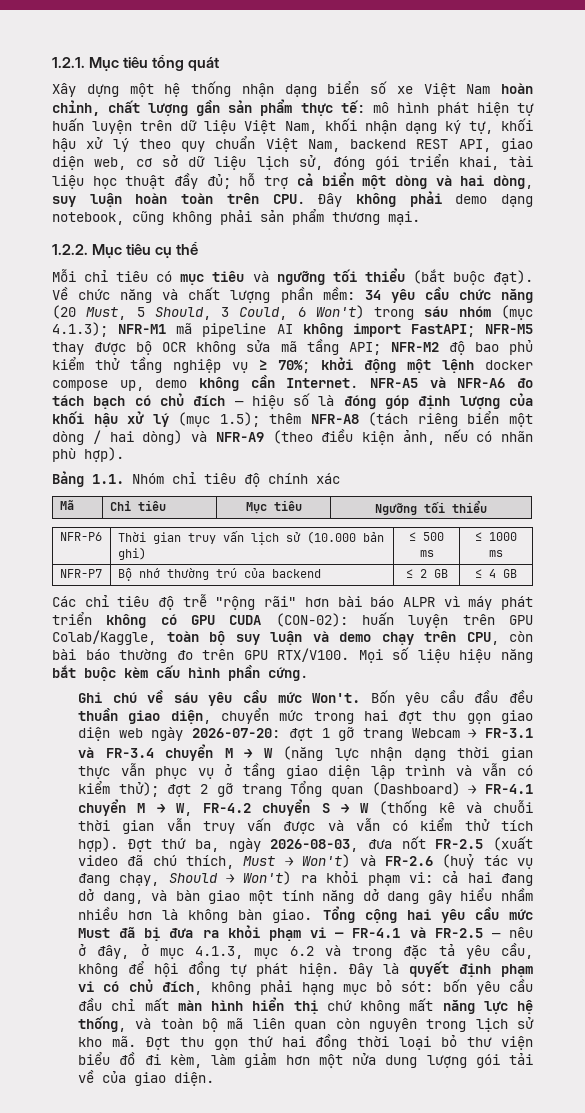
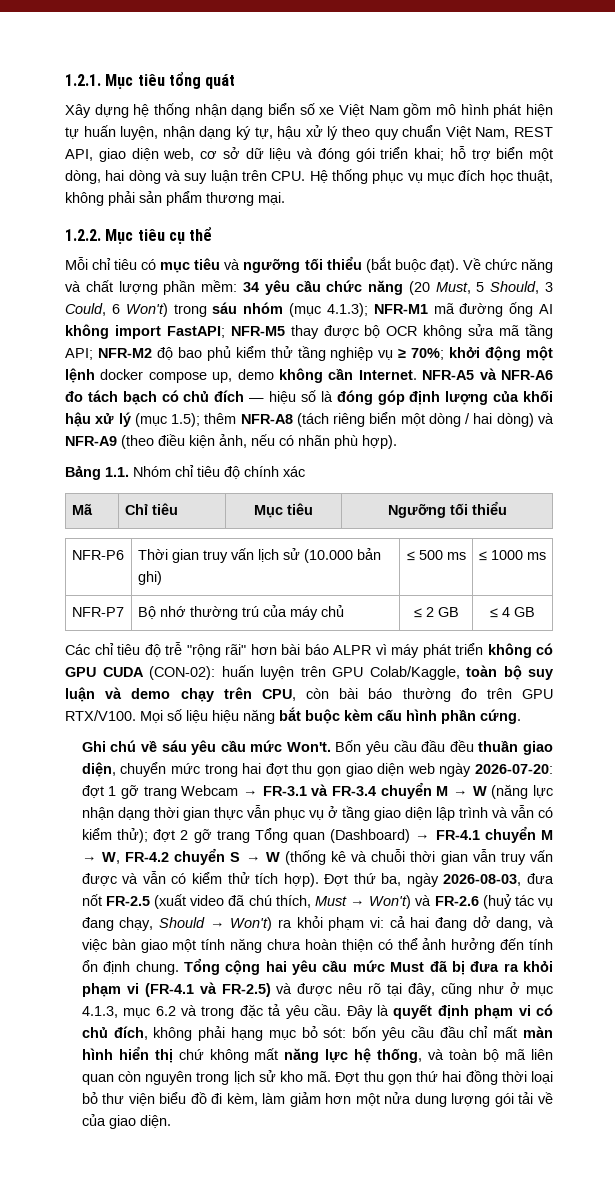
- Xây dựng một hệ thống nhận dạng biển số xe Việt Nam hoàn chỉnh, chất lượng gần sản phẩm thực tế: mô hình phát hiện tự huấn luyện trên dữ liệu Việt Nam, khối nhận dạng ký tự, khối hậu xử lý theo quy chuẩn Việt Nam, backend REST API, giao diện web, cơ sở dữ liệu lịch sử, đóng gói triển khai, tài liệu học thuật đầy đủ; hỗ trợ cả biển một dòng và hai dòng, suy luận hoàn toàn trên CPU. Đây không phải demo dạng notebook, cũng không phải sản phẩm thương mại.
+ Xây dựng hệ thống nhận dạng biển số xe Việt Nam gồm mô hình phát hiện tự huấn luyện, nhận dạng ký tự, hậu xử lý theo quy chuẩn Việt Nam, REST API, giao diện web, cơ sở dữ liệu và đóng gói triển khai; hỗ trợ biển một dòng, hai dòng và suy luận trên CPU. Hệ thống phục vụ mục đích học thuật, không phải sản phẩm thương mại.
- NFR-M1 mã pipeline AI không import FastAPI;
+ NFR-M1 mã đường ống AI không import FastAPI;
- NFR-P7 | Bộ nhớ thường trú của backend | ≤ 2 GB | ≤ 4 GB
+ NFR-P7 | Bộ nhớ thường trú của máy chủ | ≤ 2 GB | ≤ 4 GB
- Đợt thứ ba, ngày 2026-08-03, đưa nốt FR-2.5 (xuất video đã chú thích, Must → Won't) và FR-2.6 (huỷ tác vụ đang chạy, Should → Won't) ra khỏi phạm vi: cả hai đang dở dang, và bàn giao một tính năng dở dang gây hiểu nhầm nhiều hơn là không bàn giao.
+ Đợt thứ ba, ngày 2026-08-03, đưa nốt FR-2.5 (xuất video đã chú thích, Must → Won't) và FR-2.6 (huỷ tác vụ đang chạy, Should → Won't) ra khỏi phạm vi: cả hai đang dở dang, và việc bàn giao một tính năng chưa hoàn thiện có thể ảnh hưởng đến tính ổn định chung.
- Tổng cộng hai yêu cầu mức Must đã bị đưa ra khỏi phạm vi — FR-4.1 và FR-2.5 — nêu ở đây, ở mục 4.1.3, mục 6.2 và trong đặc tả yêu cầu, không để hội đồng tự phát hiện.
+ Tổng cộng hai yêu cầu mức Must đã bị đưa ra khỏi phạm vi (FR-4.1 và FR-2.5) và được nêu rõ tại đây, cũng như ở mục 4.1.3, mục 6.2 và trong đặc tả yêu cầu.

